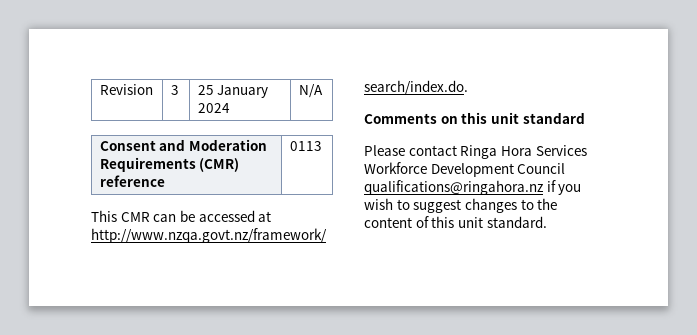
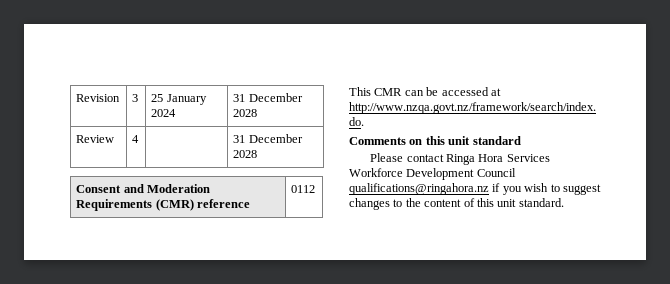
- Revision | 3 | 25 January 2024 | N/A
+ Revision | 3 | 25 January 2024 | 31 December 2028
+ Review | 4 | | 31 December 2028
- Consent and Moderation Requirements (CMR) reference | 0113
+ Consent and Moderation Requirements (CMR) reference | 0112

